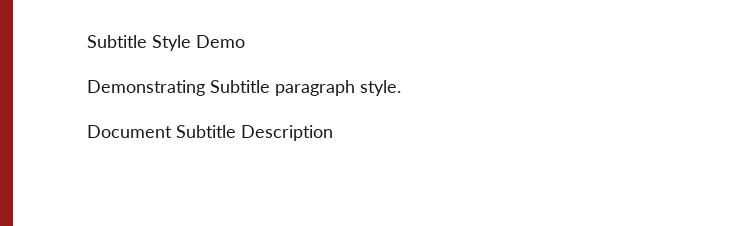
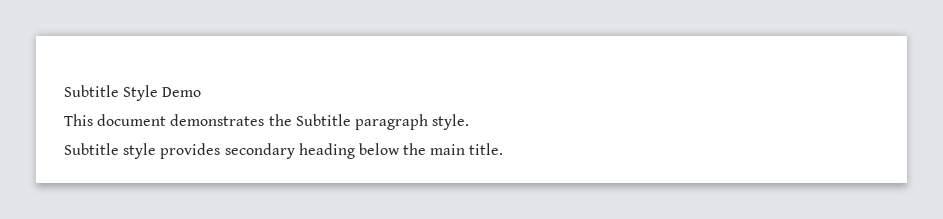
- Demonstrating Subtitle paragraph style.
+ This document demonstrates the Subtitle paragraph style.
- Document Subtitle Description
+ Subtitle style provides secondary heading below the main title.

